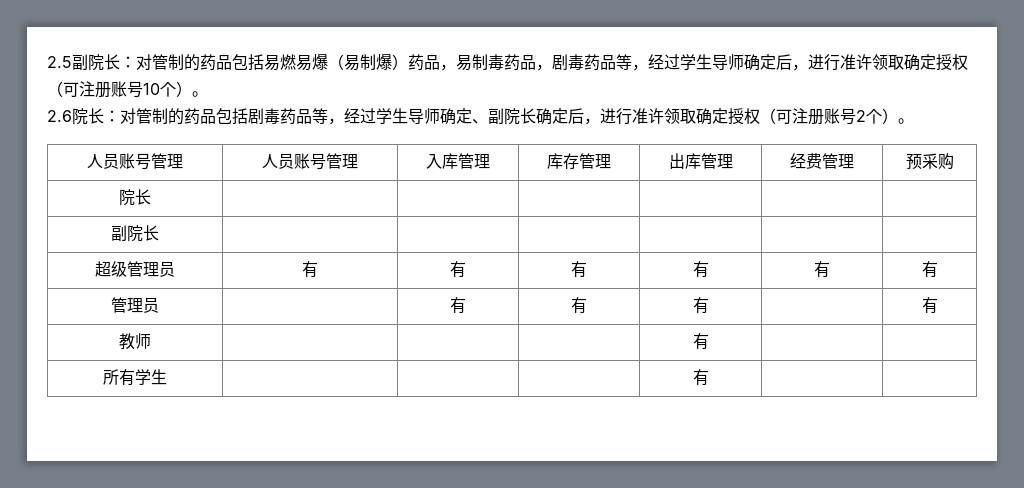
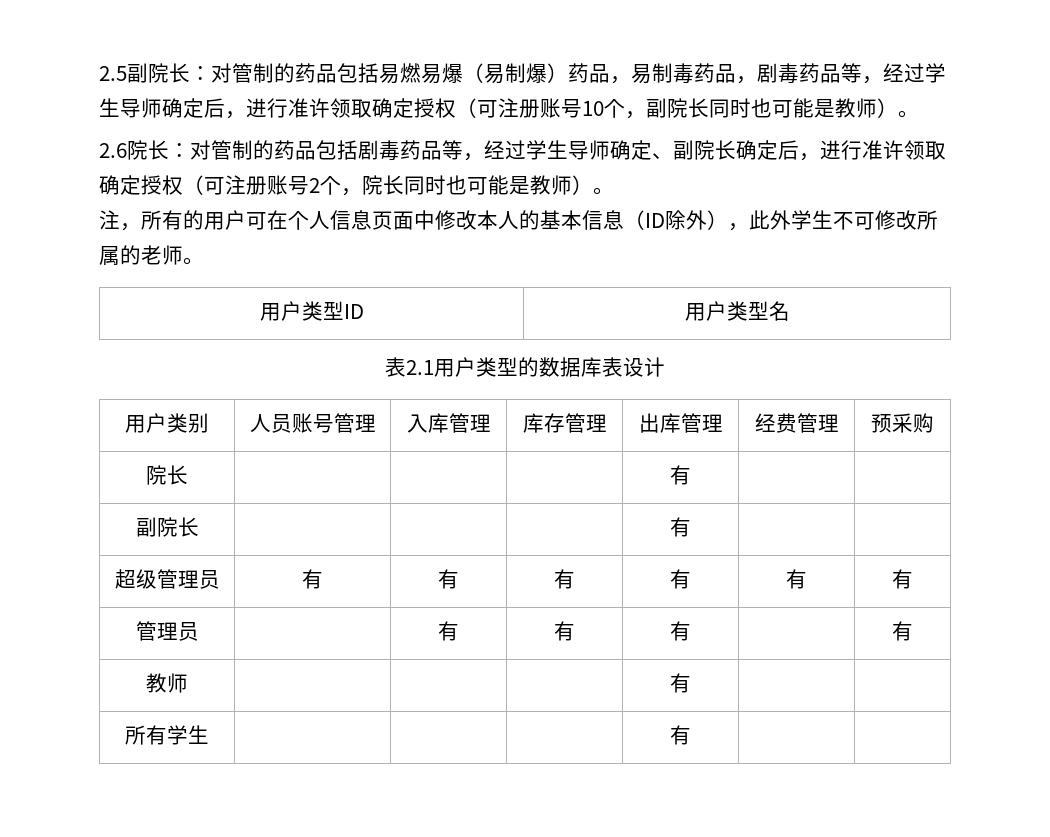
- 2.5副院长：对管制的药品包括易燃易爆（易制爆）药品，易制毒药品，剧毒药品等，经过学生导师确定后，进行准许领取确定授权（可注册账号10个）。
+ 2.5副院长：对管制的药品包括易燃易爆（易制爆）药品，易制毒药品，剧毒药品等，经过学生导师确定后，进行准许领取确定授权（可注册账号10个，副院长同时也可能是教师）。
- 2.6院长：对管制的药品包括剧毒药品等，经过学生导师确定、副院长确定后，进行准许领取确定授权（可注册账号2个）。
- 人员账号管理 | 人员账号管理 | 入库管理 | 库存管理 | 出库管理 | 经费管理 | 预采购
- 院长 | | | | | |
+ 2.6院长：对管制的药品包括剧毒药品等，经过学生导师确定、副院长确定后，进行准许领取确定授权（可注册账号2个，院长同时也可能是教师）。
+ 注，所有的用户可在个人信息页面中修改本人的基本信息（ID除外），此外学生不可修改所属的老师。
+ 用户类型ID | 用户类型名
+ 表2.1用户类型的数据库表设计
+ 用户类别 | 人员账号管理 | 入库管理 | 库存管理 | 出库管理 | 经费管理 | 预采购
+ 院长 | | | | 有 | |
- 副院长 | | | | | |
+ 副院长 | | | | 有 | |

